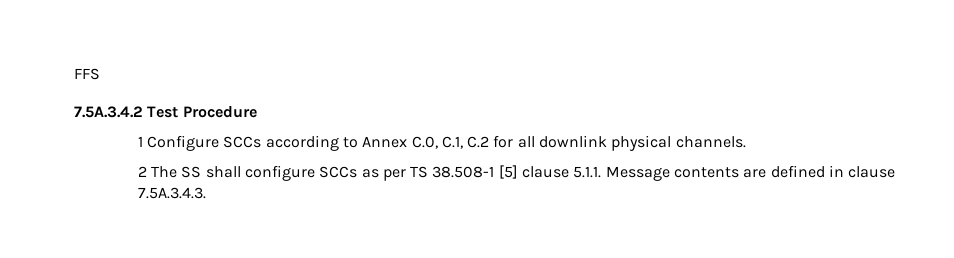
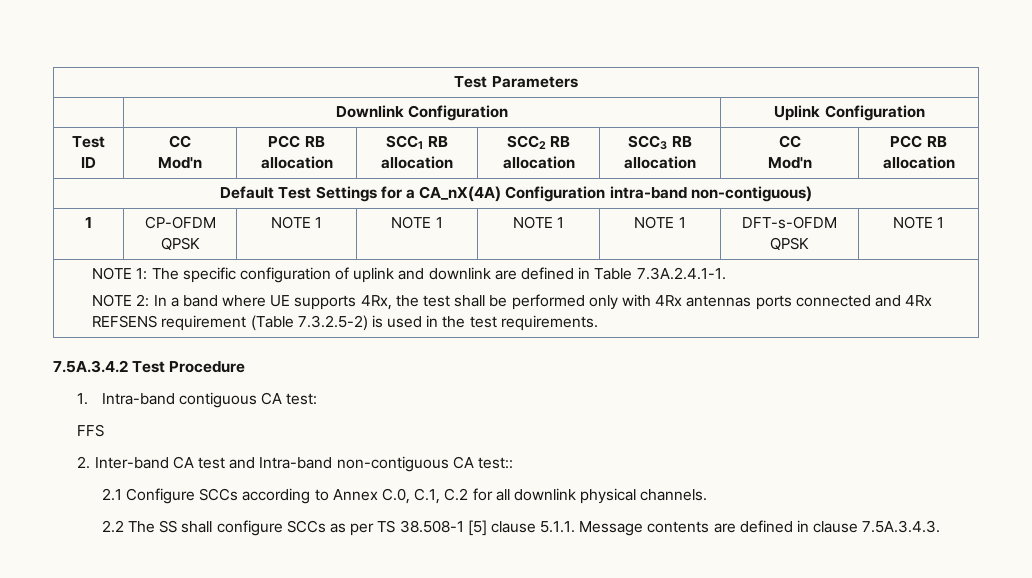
+ Test Parameters
+ | Downlink Configuration | Uplink Configuration
+ Test ID | CC
+ Mod'n | PCC RB allocation | SCC1 RB allocation | SCC2 RB allocation | SCC3 RB allocation | CC
+ Mod'n | PCC RB allocation
+ Default Test Settings for a CA_nX(4A) Configuration intra-band non-contiguous)
+ 1 | CP-OFDM QPSK | NOTE 1 | NOTE 1 | NOTE 1 | NOTE 1 | DFT-s-OFDM QPSK | NOTE 1
+ NOTE 1: The specific configuration of uplink and downlink are defined in Table 7.3A.2.4.1-1.
+ NOTE 2: In a band where UE supports 4Rx, the test shall be performed only with 4Rx antennas ports connected and 4Rx REFSENS requirement (Table 7.3.2.5-2) is used in the test requirements.
+ 7.5A.3.4.2 Test Procedure
+ 1. Intra-band contiguous CA test:
  FFS
- 7.5A.3.4.2 Test Procedure
- 1 Configure SCCs according to Annex C.0, C.1, C.2 for all downlink physical channels.
+ 2. Inter-band CA test and Intra-band non-contiguous CA test::
+ 2.1 Configure SCCs according to Annex C.0, C.1, C.2 for all downlink physical channels.
- 2 The SS shall configure SCCs as per TS 38.508-1 [5] clause 5.1.1. Message contents are defined in clause 7.5A.3.4.3.
+ 2.2 The SS shall configure SCCs as per TS 38.508-1 [5] clause 5.1.1. Message contents are defined in clause 7.5A.3.4.3.

